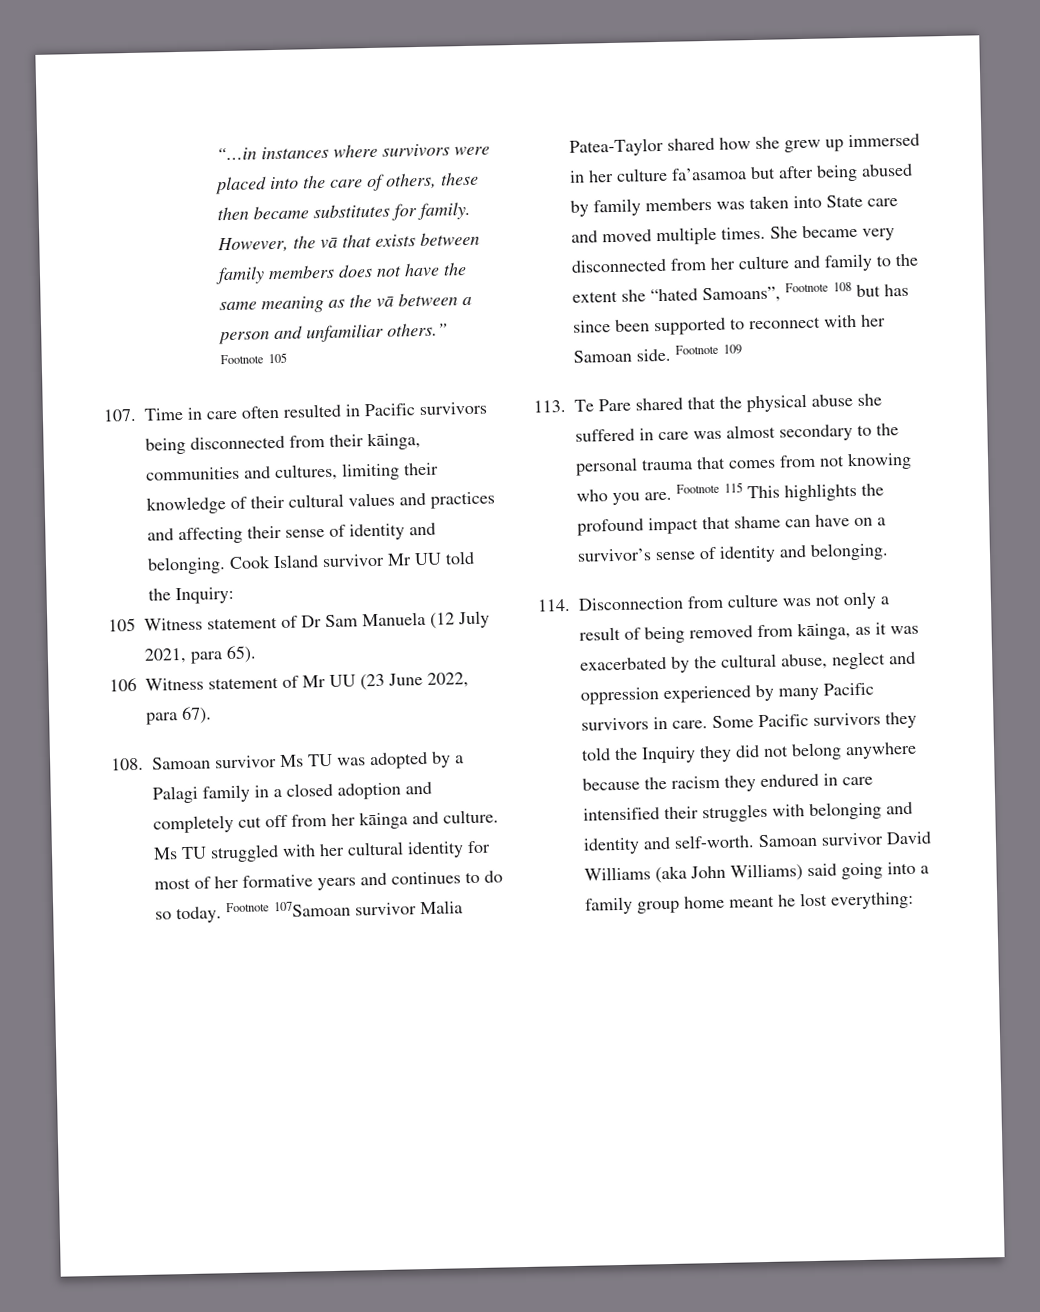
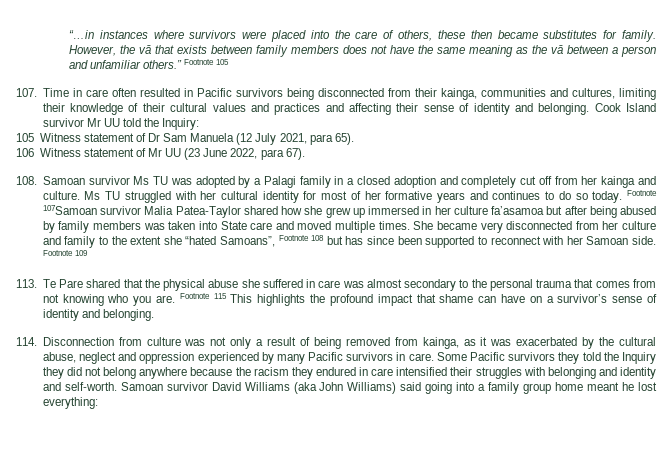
- 107. Time in care often resulted in Pacific survivors being disconnected from their kāinga, communities and cultures, limiting their knowledge of their cultural values and practices and affecting their sense of identity and belonging.
+ 107. Time in care often resulted in Pacific survivors being disconnected from their kainga, communities and cultures, limiting their knowledge of their cultural values and practices and affecting their sense of identity and belonging.
- 108. Samoan survivor Ms TU was adopted by a Palagi family in a closed adoption and completely cut off from her kāinga and culture.
+ 108. Samoan survivor Ms TU was adopted by a Palagi family in a closed adoption and completely cut off from her kainga and culture.
- 114. Disconnection from culture was not only a result of being removed from kāinga, as it was exacerbated by the cultural abuse, neglect and oppression experienced by many Pacific survivors in care.
+ 114. Disconnection from culture was not only a result of being removed from kainga, as it was exacerbated by the cultural abuse, neglect and oppression experienced by many Pacific survivors in care.

